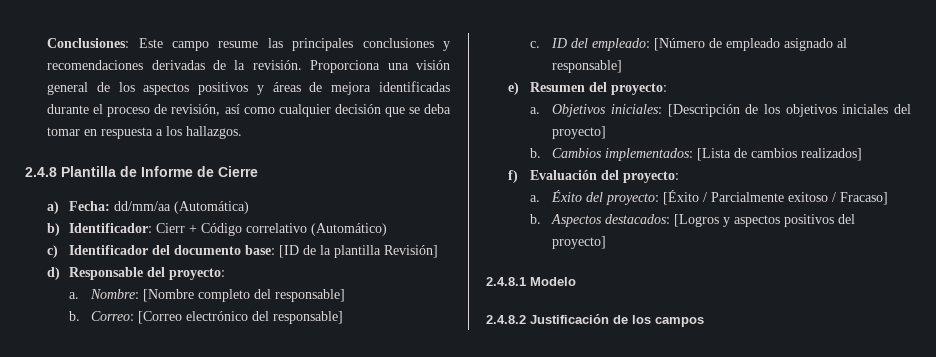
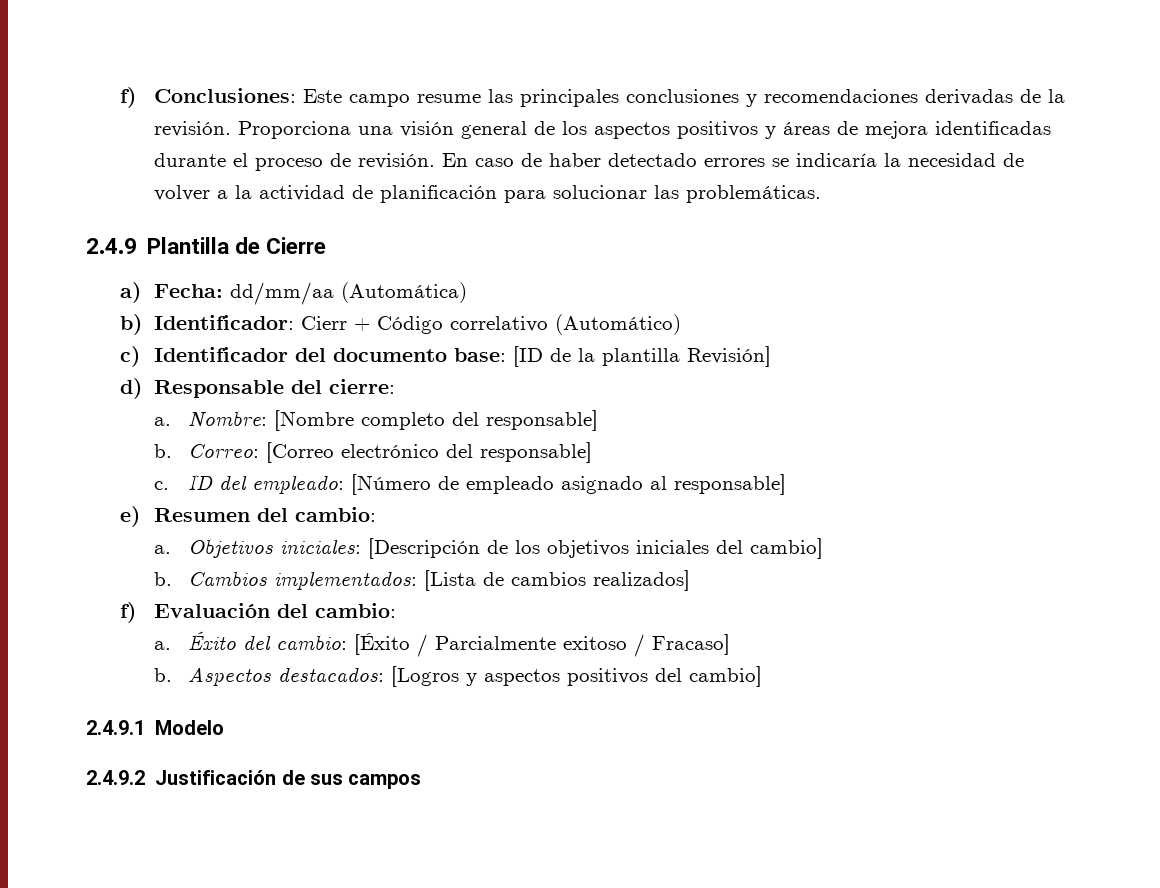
- Conclusiones: Este campo resume las principales conclusiones y recomendaciones derivadas de la revisión.
+ f) Conclusiones: Este campo resume las principales conclusiones y recomendaciones derivadas de la revisión.
- Proporciona una visión general de los aspectos positivos y áreas de mejora identificadas durante el proceso de revisión, así como cualquier decisión que se deba tomar en respuesta a los hallazgos.
- 2.4.8 Plantilla de Informe de Cierre
+ Proporciona una visión general de los aspectos positivos y áreas de mejora identificadas durante el proceso de revisión. En caso de haber detectado errores se indicaría la necesidad de volver a la actividad de planificación para solucionar las problemáticas.
+ 2.4.9 Plantilla de Cierre
- d) Responsable del proyecto:
+ d) Responsable del cierre:
- e) Resumen del proyecto:
+ e) Resumen del cambio:
- Objetivos iniciales: [Descripción de los objetivos iniciales del proyecto]
+ Objetivos iniciales: [Descripción de los objetivos iniciales del cambio]
- f) Evaluación del proyecto:
+ f) Evaluación del cambio:
- Éxito del proyecto: [Éxito / Parcialmente exitoso / Fracaso]
+ Éxito del cambio: [Éxito / Parcialmente exitoso / Fracaso]
- Aspectos destacados: [Logros y aspectos positivos del proyecto]
- 2.4.8.1 Modelo
+ Aspectos destacados: [Logros y aspectos positivos del cambio]
+ 2.4.9.1 Modelo
- 2.4.8.2 Justificación de los campos
+ 2.4.9.2 Justificación de sus campos

